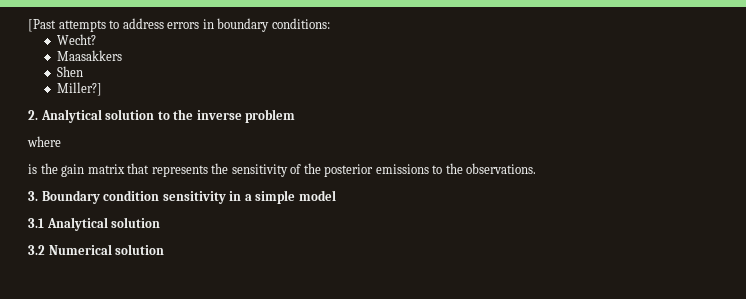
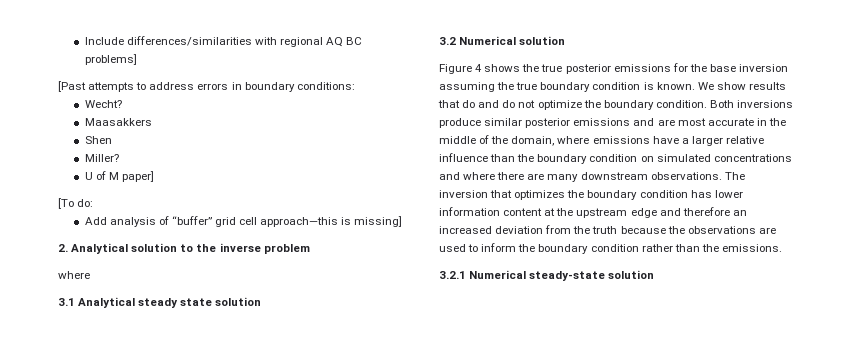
+ Include differences/similarities with regional AQ BC problems]
- Miller?]
+ Miller?
+ U of M paper]
+ [To do:
+ Add analysis of “buffer” grid cell approach—this is missing]
- is the gain matrix that represents the sensitivity of the posterior emissions to the observations.
- 3. Boundary condition sensitivity in a simple model
- 3.1 Analytical solution
+ 3.1 Analytical steady state solution
+ Figure 4 shows the true posterior emissions for the base inversion assuming the true boundary condition is known. We show results that do and do not optimize the boundary condition. Both inversions produce similar posterior emissions and are most accurate in the middle of the domain, where emissions have a larger relative influence than the boundary condition on simulated concentrations and where there are many downstream observations. The inversion that optimizes the boundary condition has lower information content at the upstream edge and therefore an increased deviation from the truth because the observations are used to inform the boundary condition rather than the emissions.
+ 3.2.1 Numerical steady-state solution

